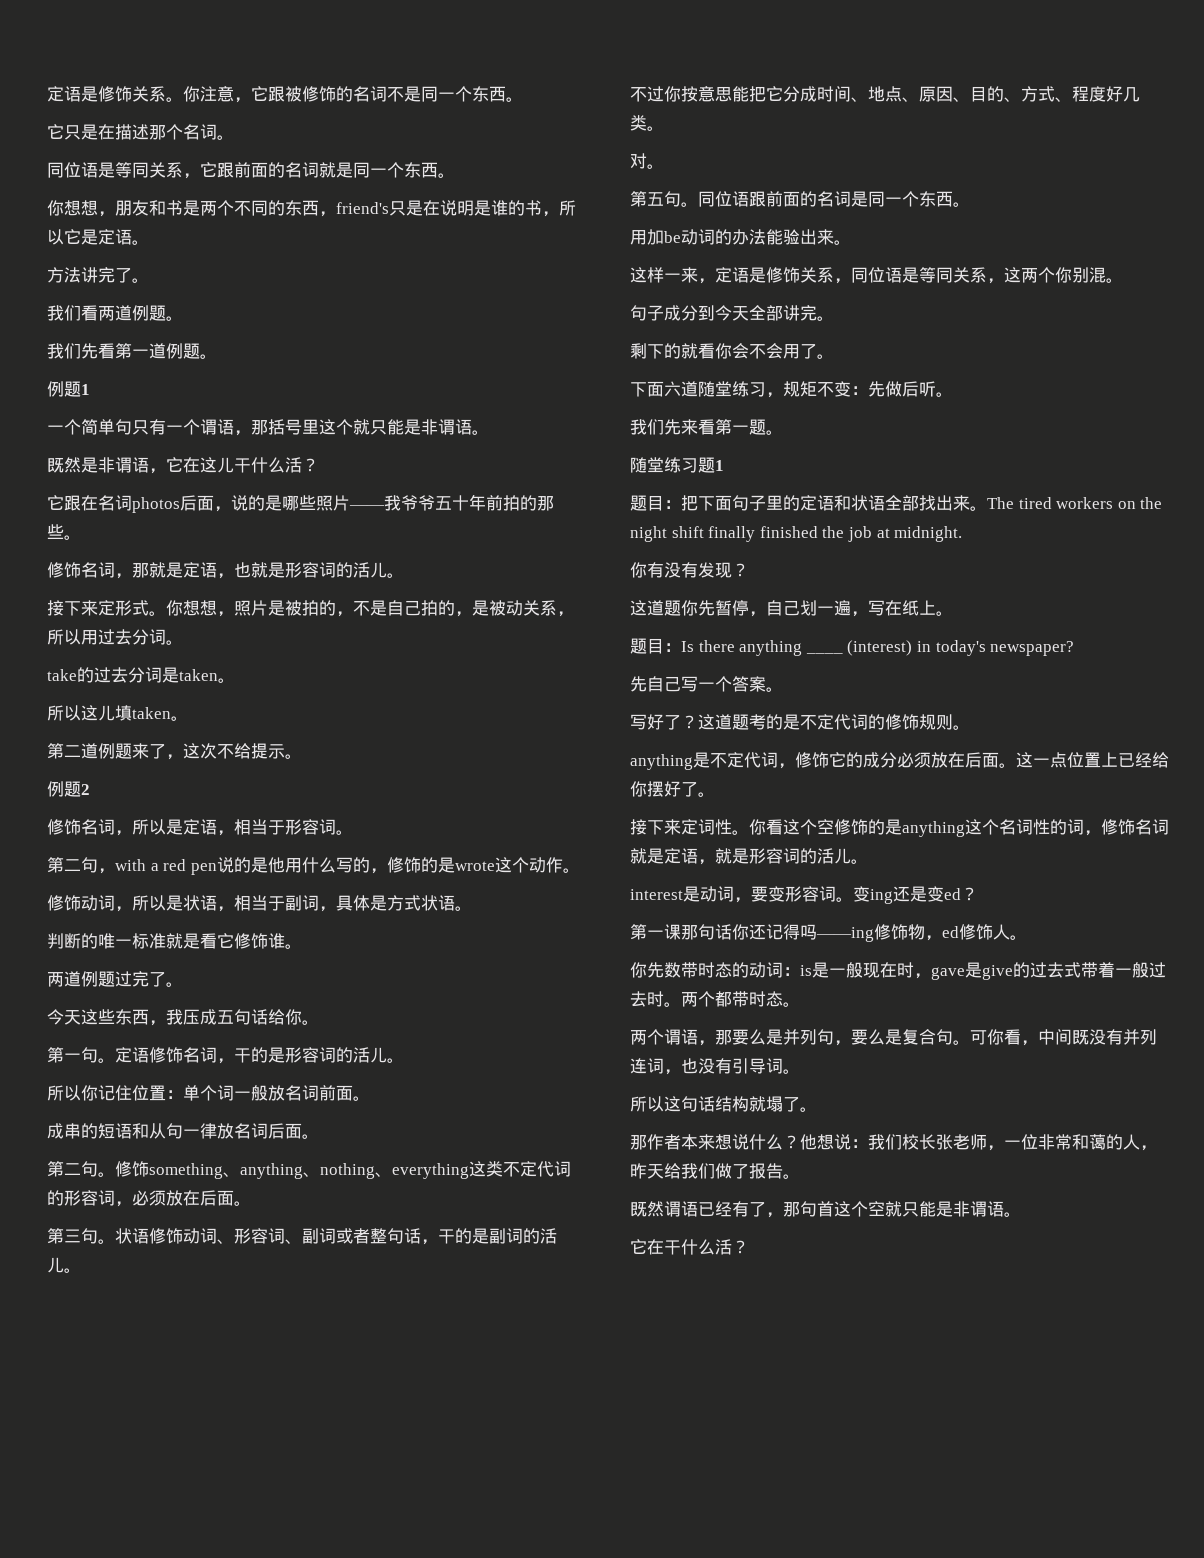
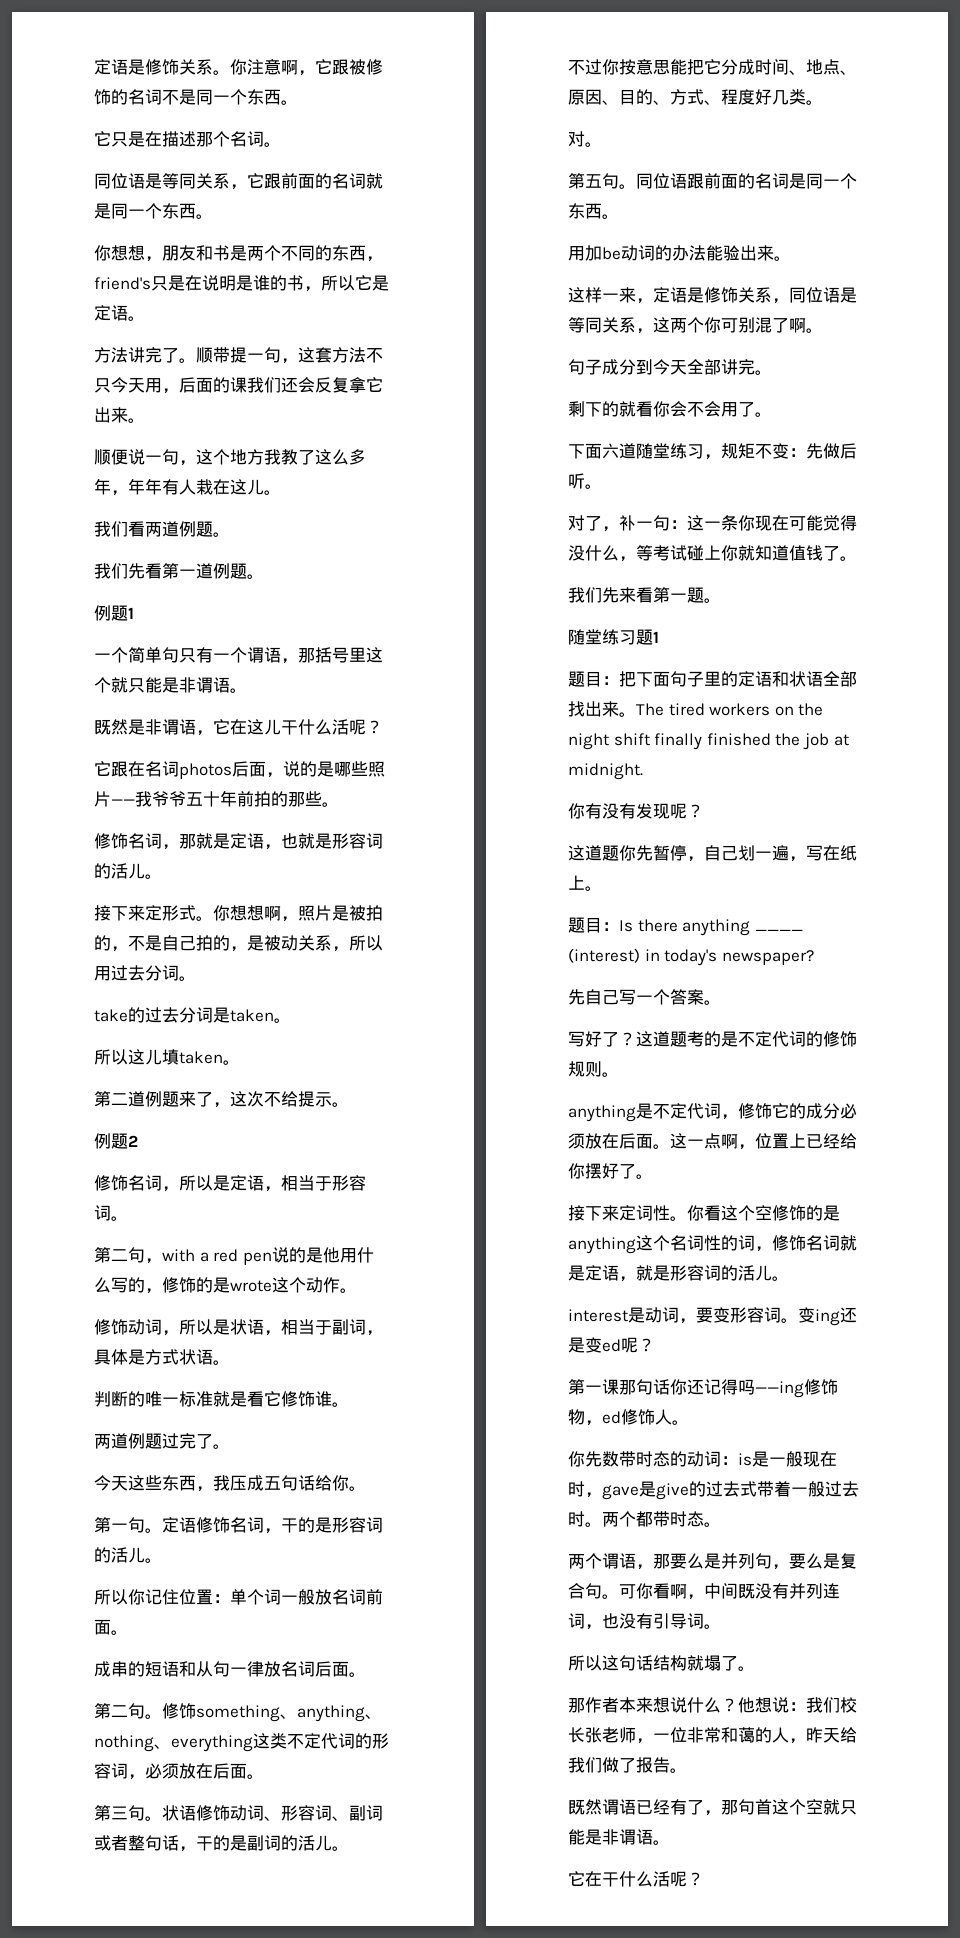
- 你注意，它跟被修饰的名词不是同一个东西。
+ 你注意啊，它跟被修饰的名词不是同一个东西。
+ 顺带提一句，这套方法不只今天用，后面的课我们还会反复拿它出来。
+ 顺便说一句，这个地方我教了这么多年，年年有人栽在这儿。
- 既然是非谓语，它在这儿干什么活？
+ 既然是非谓语，它在这儿干什么活呢？
- 你想想，照片是被拍的，不是自己拍的，是被动关系，所以用过去分词。
+ 你想想啊，照片是被拍的，不是自己拍的，是被动关系，所以用过去分词。
- 这样一来，定语是修饰关系，同位语是等同关系，这两个你别混。
+ 这样一来，定语是修饰关系，同位语是等同关系，这两个你可别混了啊。
+ 对了，补一句：这一条你现在可能觉得没什么，等考试碰上你就知道值钱了。
- 你有没有发现？
+ 你有没有发现呢？
- 这一点位置上已经给你摆好了。
+ 这一点啊，位置上已经给你摆好了。
- 变ing还是变ed？
+ 变ing还是变ed呢？
- 可你看，中间既没有并列连词，也没有引导词。
+ 可你看啊，中间既没有并列连词，也没有引导词。
- 它在干什么活？
+ 它在干什么活呢？

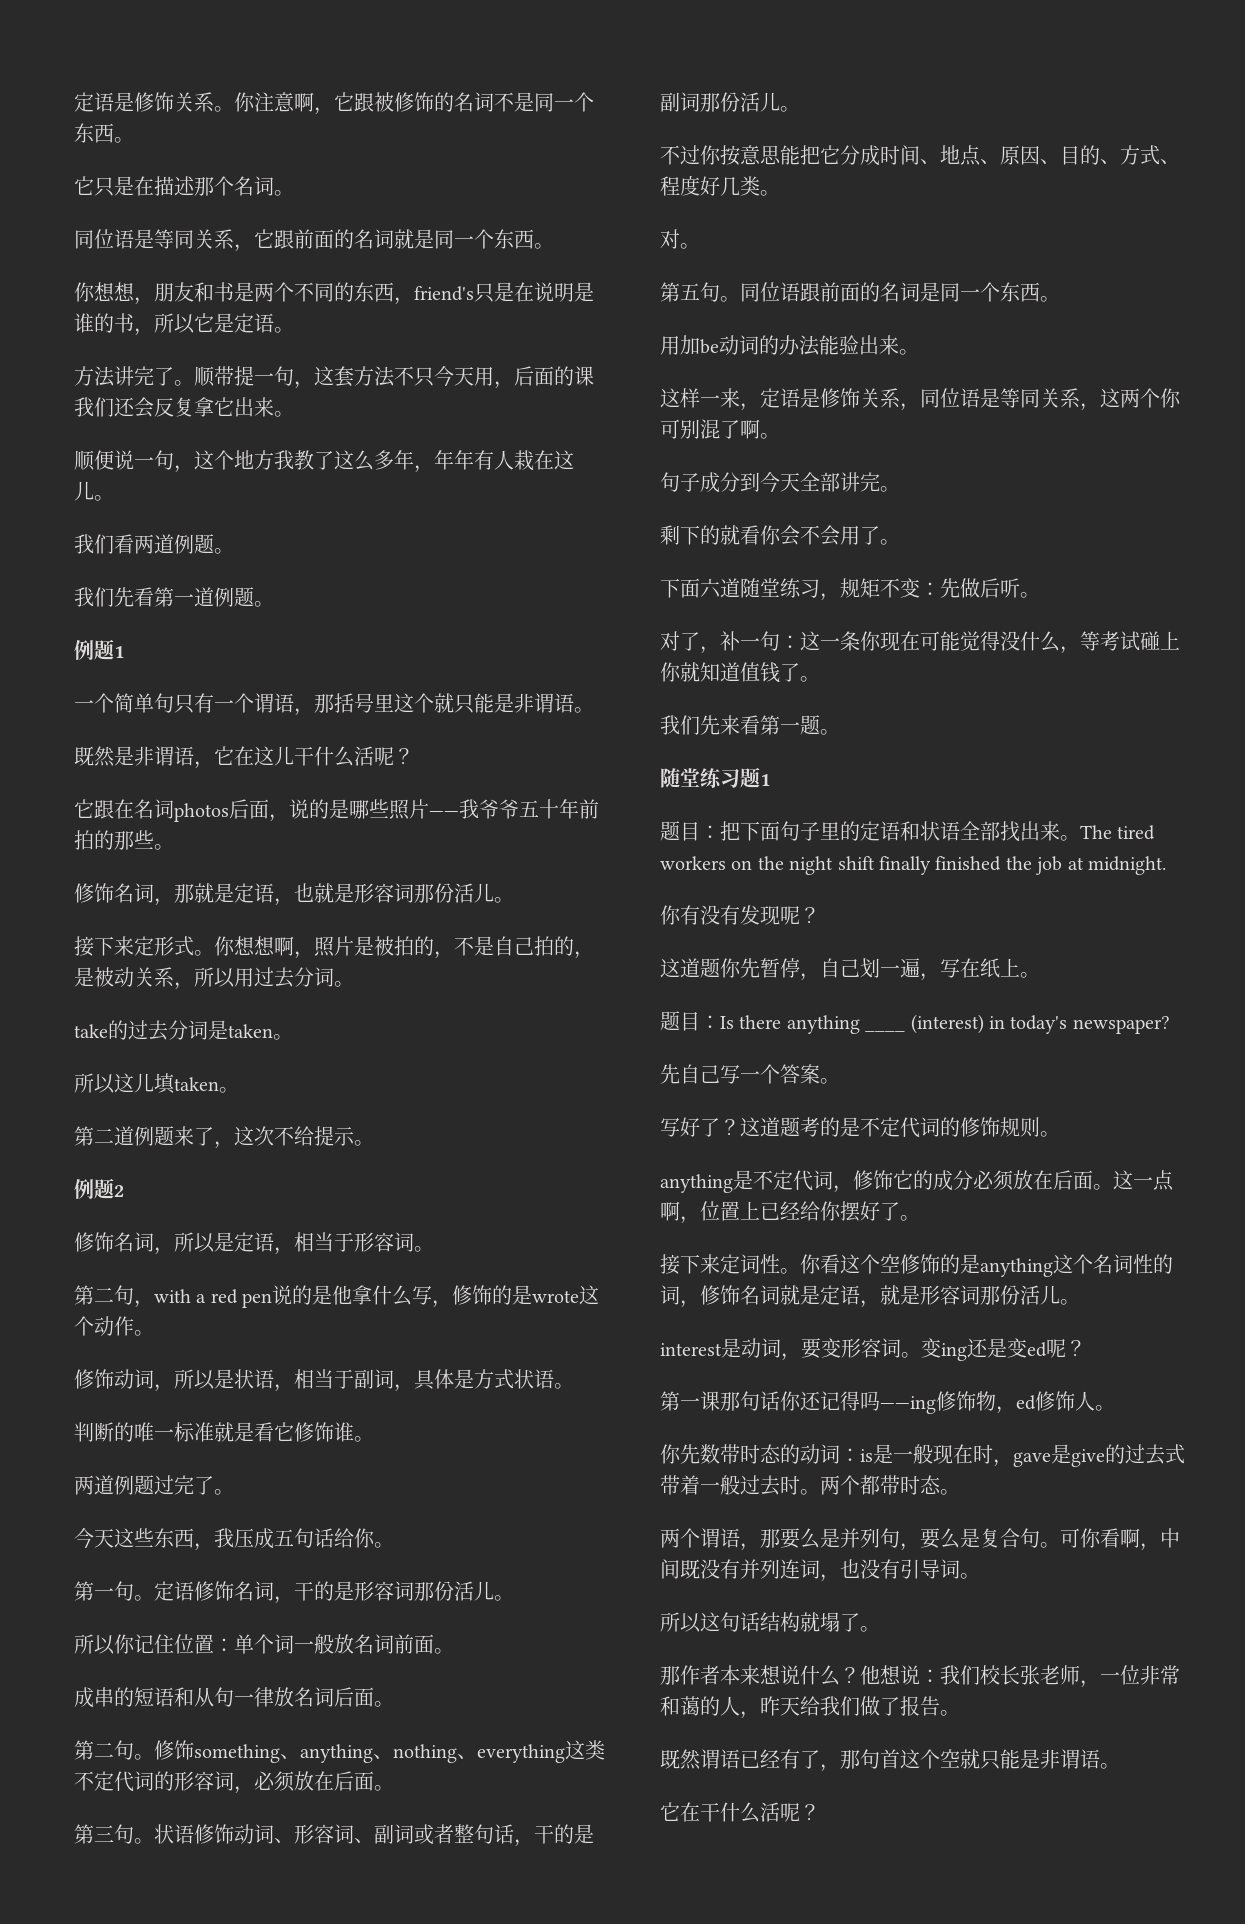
- 修饰名词，那就是定语，也就是形容词的活儿。
+ 修饰名词，那就是定语，也就是形容词那份活儿。
- 第二句，with a red pen说的是他用什么写的，修饰的是wrote这个动作。
+ 第二句，with a red pen说的是他拿什么写，修饰的是wrote这个动作。
- 定语修饰名词，干的是形容词的活儿。
+ 定语修饰名词，干的是形容词那份活儿。
- 状语修饰动词、形容词、副词或者整句话，干的是副词的活儿。
+ 状语修饰动词、形容词、副词或者整句话，干的是副词那份活儿。
- 你看这个空修饰的是anything这个名词性的词，修饰名词就是定语，就是形容词的活儿。
+ 你看这个空修饰的是anything这个名词性的词，修饰名词就是定语，就是形容词那份活儿。

